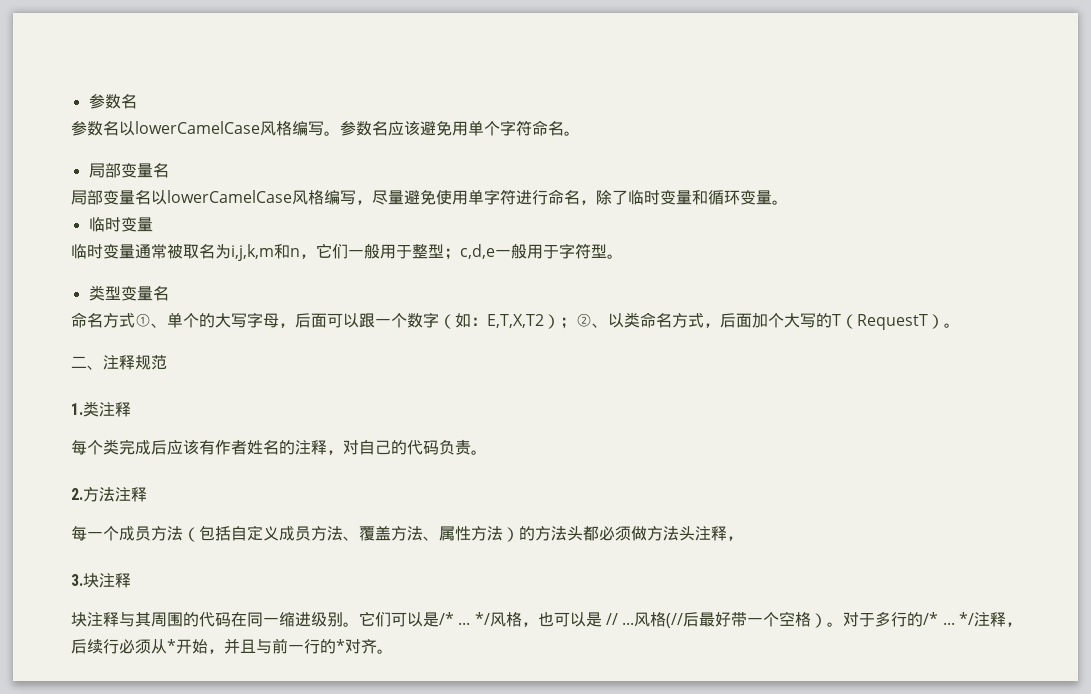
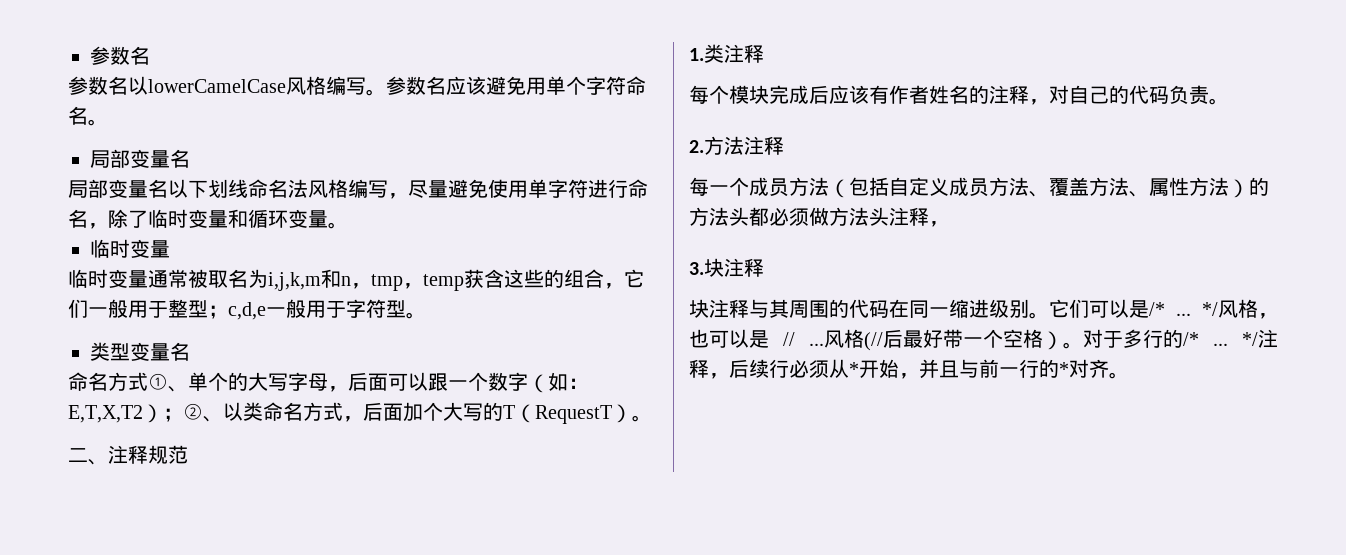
- 局部变量名以lowerCamelCase风格编写，尽量避免使用单字符进行命名，除了临时变量和循环变量。
+ 局部变量名以下划线命名法风格编写，尽量避免使用单字符进行命名，除了临时变量和循环变量。
- 临时变量通常被取名为i,j,k,m和n，它们一般用于整型；c,d,e一般用于字符型。
+ 临时变量通常被取名为i,j,k,m和n，tmp，temp获含这些的组合，它们一般用于整型；c,d,e一般用于字符型。
- 每个类完成后应该有作者姓名的注释，对自己的代码负责。
+ 每个模块完成后应该有作者姓名的注释，对自己的代码负责。

